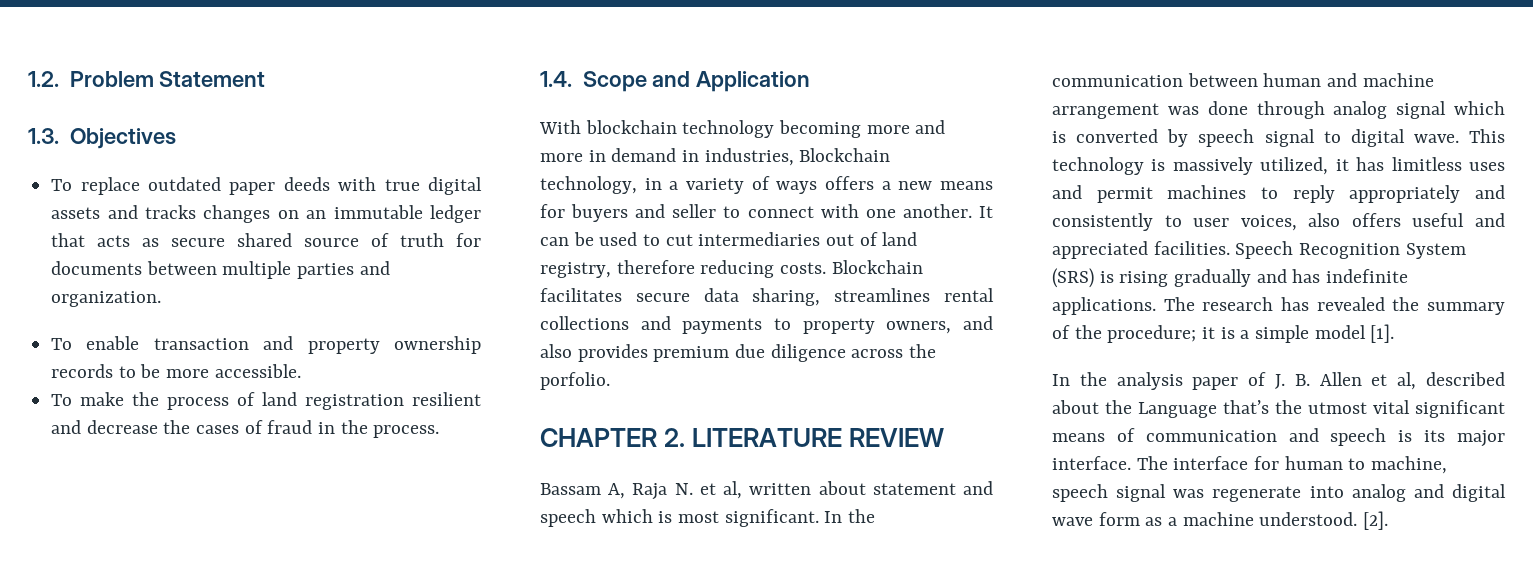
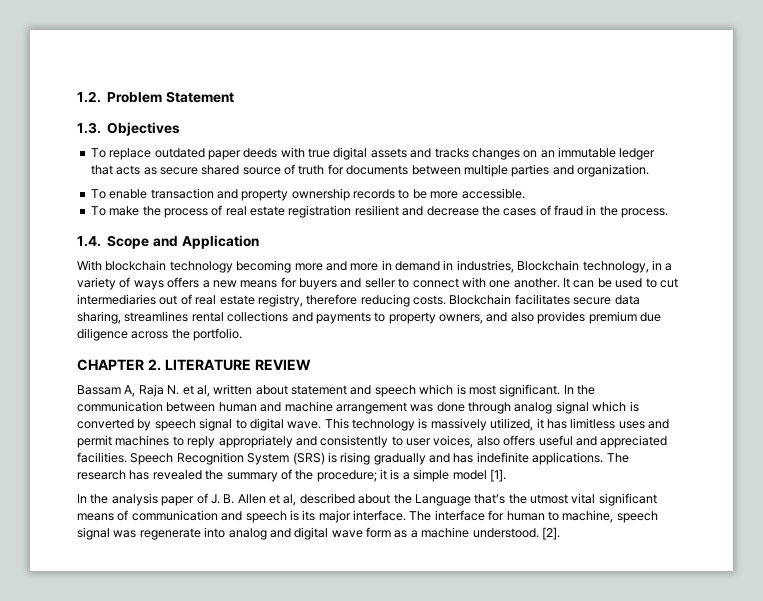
- To make the process of land registration resilient and decrease the cases of fraud in the process.
+ To make the process of real estate registration resilient and decrease the cases of fraud in the process.
- It can be used to cut intermediaries out of land registry, therefore reducing costs.
+ It can be used to cut intermediaries out of real estate registry, therefore reducing costs.
- Blockchain facilitates secure data sharing, streamlines rental collections and payments to property owners, and also provides premium due diligence across the porfolio.
+ Blockchain facilitates secure data sharing, streamlines rental collections and payments to property owners, and also provides premium due diligence across the portfolio.

